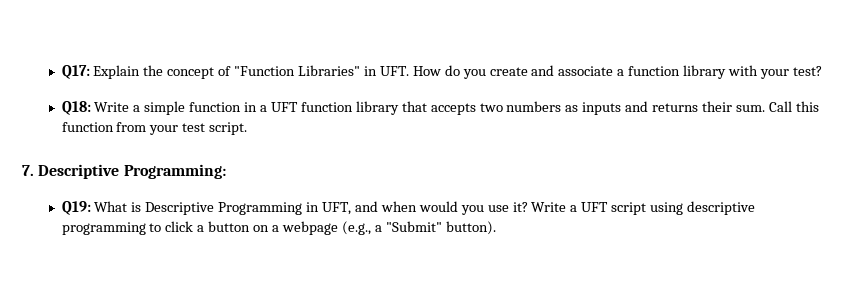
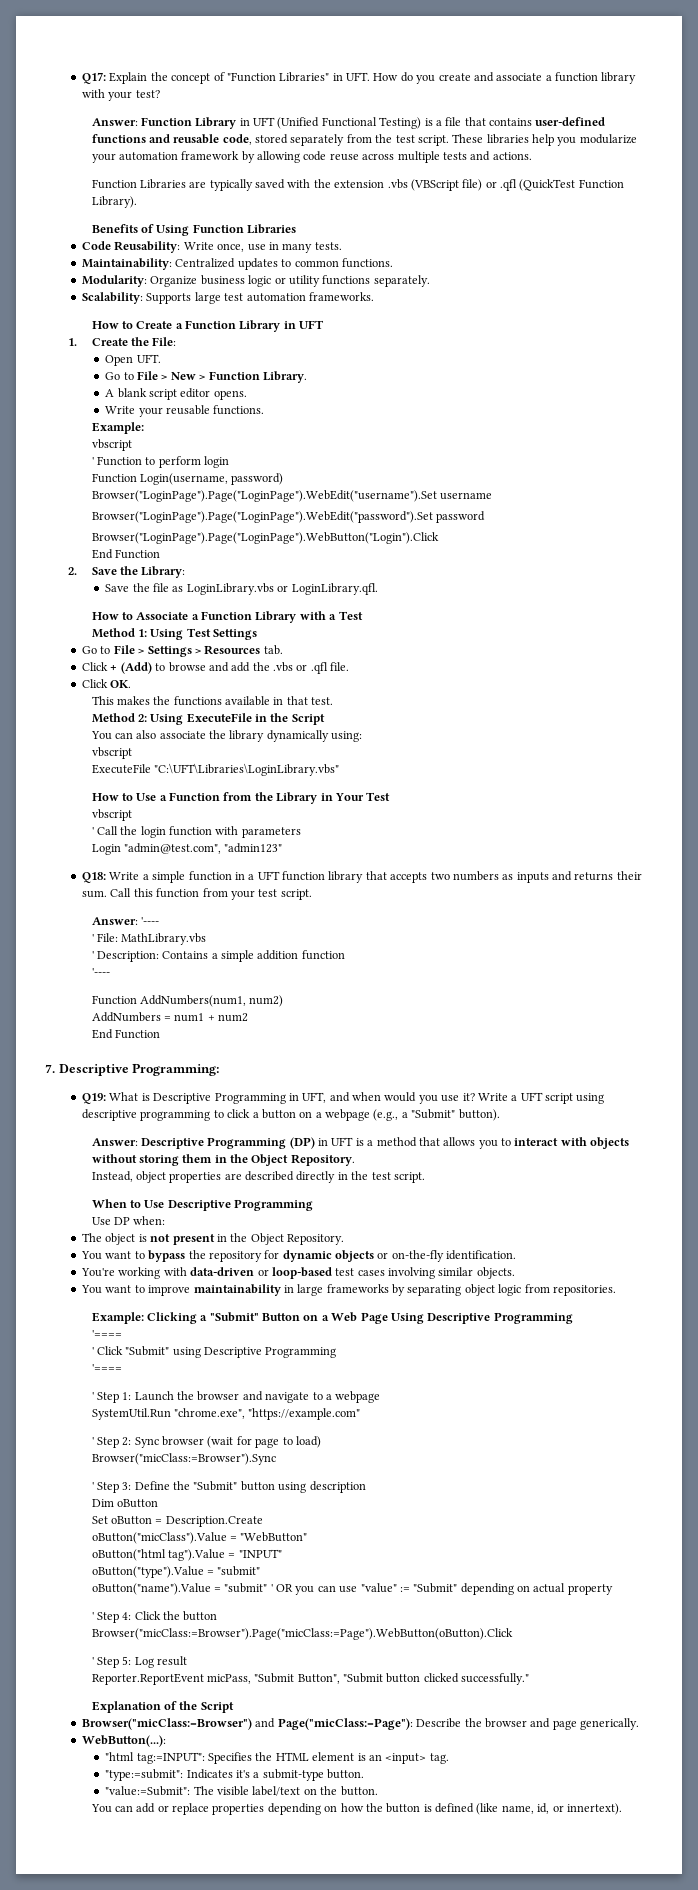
+ Answer: Function Library in UFT (Unified Functional Testing) is a file that contains user-defined functions and reusable code, stored separately from the test script. These libraries help you modularize your automation framework by allowing code reuse across multiple tests and actions.
+ Function Libraries are typically saved with the extension .vbs (VBScript file) or .qfl (QuickTest Function Library).
+ Benefits of Using Function Libraries
+ Code Reusability: Write once, use in many tests.
+ Maintainability: Centralized updates to common functions.
+ Modularity: Organize business logic or utility functions separately.
+ Scalability: Supports large test automation frameworks.
+ How to Create a Function Library in UFT
+ 1. Create the File:
+ Open UFT.
+ Go to File > New > Function Library.
+ A blank script editor opens.
+ Write your reusable functions.
+ Example:
+ vbscript
+ ' Function to perform login
+ Function Login(username, password)
+ Browser("LoginPage").Page("LoginPage").WebEdit("username").Set username
+ Browser("LoginPage").Page("LoginPage").WebEdit("password").Set password
+ Browser("LoginPage").Page("LoginPage").WebButton("Login").Click
+ End Function
+ 2. Save the Library:
+ Save the file as LoginLibrary.vbs or LoginLibrary.qfl.
+ How to Associate a Function Library with a Test
+ Method 1: Using Test Settings
+ Go to File > Settings > Resources tab.
+ Click + (Add) to browse and add the .vbs or .qfl file.
+ Click OK.
+ This makes the functions available in that test.
+ Method 2: Using ExecuteFile in the Script
+ You can also associate the library dynamically using:
+ vbscript
+ ExecuteFile "C:\UFT\Libraries\LoginLibrary.vbs"
+ How to Use a Function from the Library in Your Test
+ vbscript
+ ' Call the login function with parameters
+ Login "admin@test.com", "admin123"
+ Answer: '----
+ ' File: MathLibrary.vbs
+ ' Description: Contains a simple addition function
+ '----
+ Function AddNumbers(num1, num2)
+ AddNumbers = num1 + num2
+ End Function
+ Answer: Descriptive Programming (DP) in UFT is a method that allows you to interact with objects without storing them in the Object Repository.
+ Instead, object properties are described directly in the test script.
+ When to Use Descriptive Programming
+ Use DP when:
+ The object is not present in the Object Repository.
+ You want to bypass the repository for dynamic objects or on-the-fly identification.
+ You're working with data-driven or loop-based test cases involving similar objects.
+ You want to improve maintainability in large frameworks by separating object logic from repositories.
+ Example: Clicking a "Submit" Button on a Web Page Using Descriptive Programming
+ '====
+ ' Click "Submit" using Descriptive Programming
+ '====
+ ' Step 1: Launch the browser and navigate to a webpage
+ SystemUtil.Run "chrome.exe", "https://example.com"
+ ' Step 2: Sync browser (wait for page to load)
+ Browser("micClass:=Browser").Sync
+ ' Step 3: Define the "Submit" button using description
+ Dim oButton
+ Set oButton = Description.Create
+ oButton("micClass").Value = "WebButton"
+ oButton("html tag").Value = "INPUT"
+ oButton("type").Value = "submit"
+ oButton("name").Value = "submit" ' OR you can use "value" := "Submit" depending on actual property
+ ' Step 4: Click the button
+ Browser("micClass:=Browser").Page("micClass:=Page").WebButton(oButton).Click
+ ' Step 5: Log result
+ Reporter.ReportEvent micPass, "Submit Button", "Submit button clicked successfully."
+ Explanation of the Script
+ Browser("micClass:=Browser") and Page("micClass:=Page"): Describe the browser and page generically.
+ WebButton(...):
+ "html tag:=INPUT": Specifies the HTML element is an <input> tag.
+ "type:=submit": Indicates it's a submit-type button.
+ "value:=Submit": The visible label/text on the button.
+ You can add or replace properties depending on how the button is defined (like name, id, or innertext).

